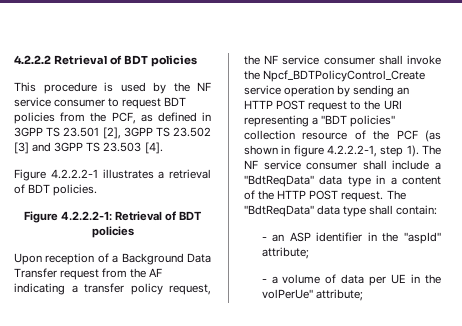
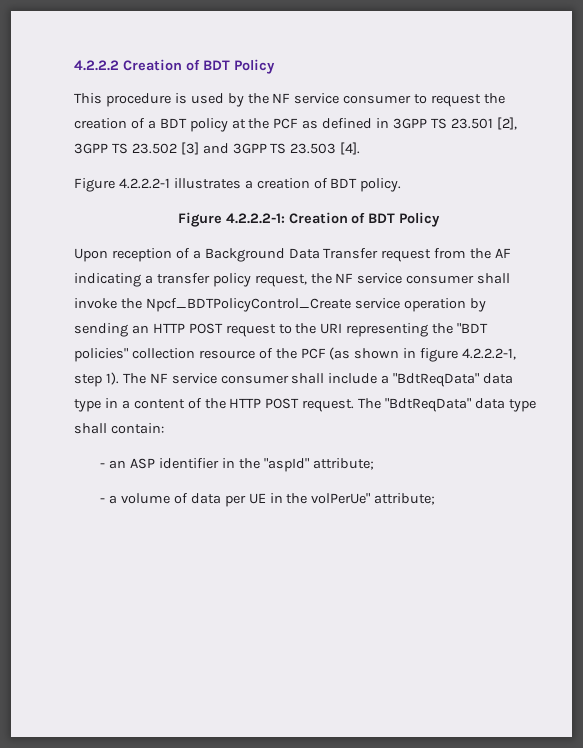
- 4.2.2.2 Retrieval of BDT policies
+ 4.2.2.2 Creation of BDT Policy
- This procedure is used by the NF service consumer to request BDT policies from the PCF, as defined in 3GPP TS 23.501 [2], 3GPP TS 23.502 [3] and 3GPP TS 23.503 [4].
+ This procedure is used by the NF service consumer to request the creation of a BDT policy at the PCF as defined in 3GPP TS 23.501 [2], 3GPP TS 23.502 [3] and 3GPP TS 23.503 [4].
- Figure 4.2.2.2-1 illustrates a retrieval of BDT policies.
+ Figure 4.2.2.2-1 illustrates a creation of BDT policy.
- Figure 4.2.2.2-1: Retrieval of BDT policies
+ Figure 4.2.2.2-1: Creation of BDT Policy
- Upon reception of a Background Data Transfer request from the AF indicating a transfer policy request, the NF service consumer shall invoke the Npcf_BDTPolicyControl_Create service operation by sending an HTTP POST request to the URI representing a "BDT policies" collection resource of the PCF (as shown in figure 4.2.2.2-1, step 1).
+ Upon reception of a Background Data Transfer request from the AF indicating a transfer policy request, the NF service consumer shall invoke the Npcf_BDTPolicyControl_Create service operation by sending an HTTP POST request to the URI representing the "BDT policies" collection resource of the PCF (as shown in figure 4.2.2.2-1, step 1).

